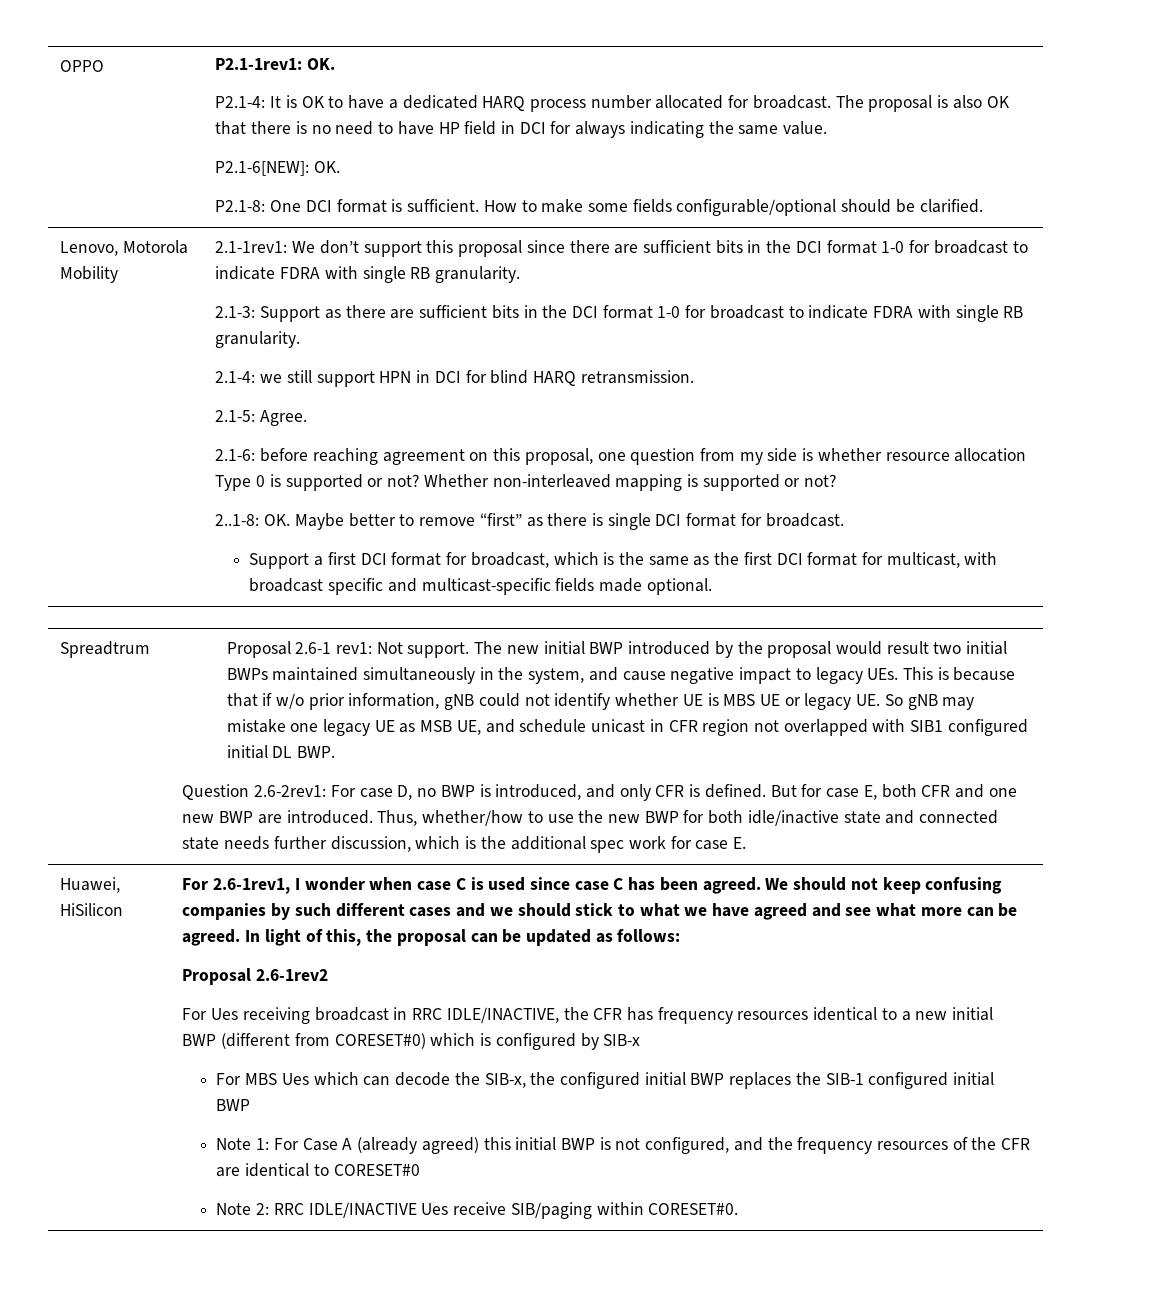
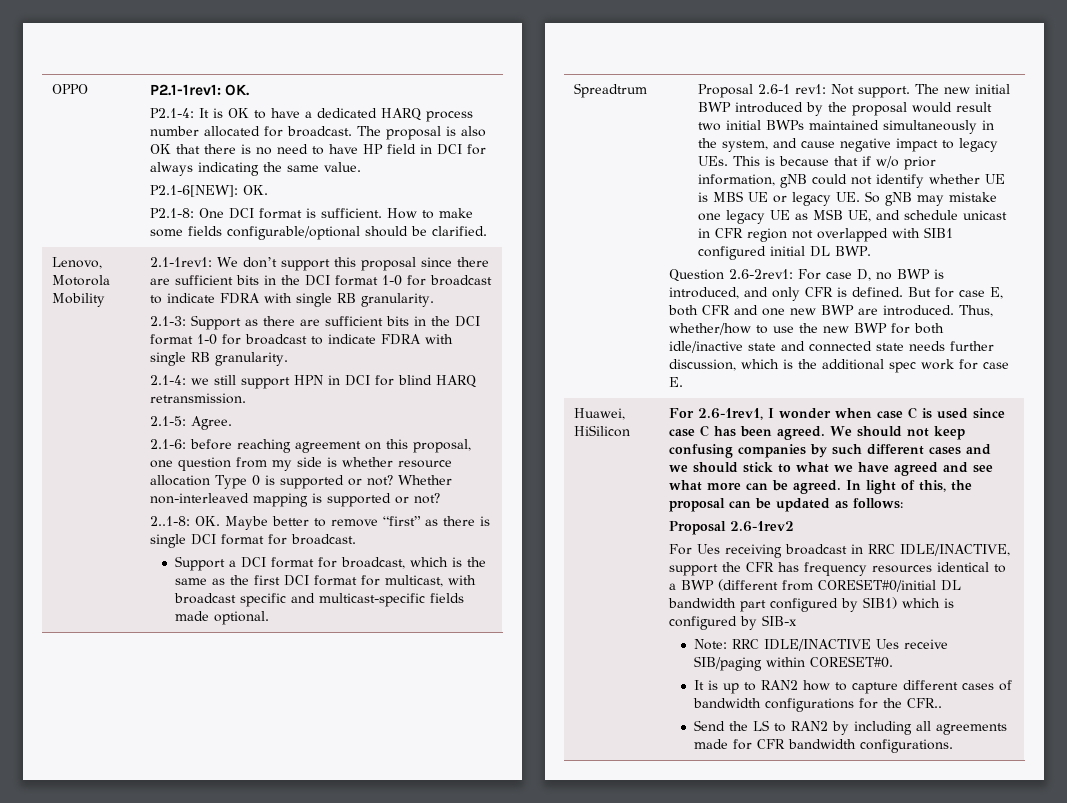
- Support a first DCI format for broadcast, which is the same as the first DCI format for multicast, with broadcast specific and multicast-specific fields made optional.
+ Support a DCI format for broadcast, which is the same as the first DCI format for multicast, with broadcast specific and multicast-specific fields made optional.
- For Ues receiving broadcast in RRC IDLE/INACTIVE, the CFR has frequency resources identical to a new initial BWP (different from CORESET#0) which is configured by SIB-x
+ For Ues receiving broadcast in RRC IDLE/INACTIVE, support the CFR has frequency resources identical to a BWP (different from CORESET#0/initial DL bandwidth part configured by SIB1) which is configured by SIB-x
- For MBS Ues which can decode the SIB-x, the configured initial BWP replaces the SIB-1 configured initial BWP
- Note 1: For Case A (already agreed) this initial BWP is not configured, and the frequency resources of the CFR are identical to CORESET#0
- Note 2: RRC IDLE/INACTIVE Ues receive SIB/paging within CORESET#0.
+ Note: RRC IDLE/INACTIVE Ues receive SIB/paging within CORESET#0.
+ It is up to RAN2 how to capture different cases of bandwidth configurations for the CFR..
+ Send the LS to RAN2 by including all agreements made for CFR bandwidth configurations.

